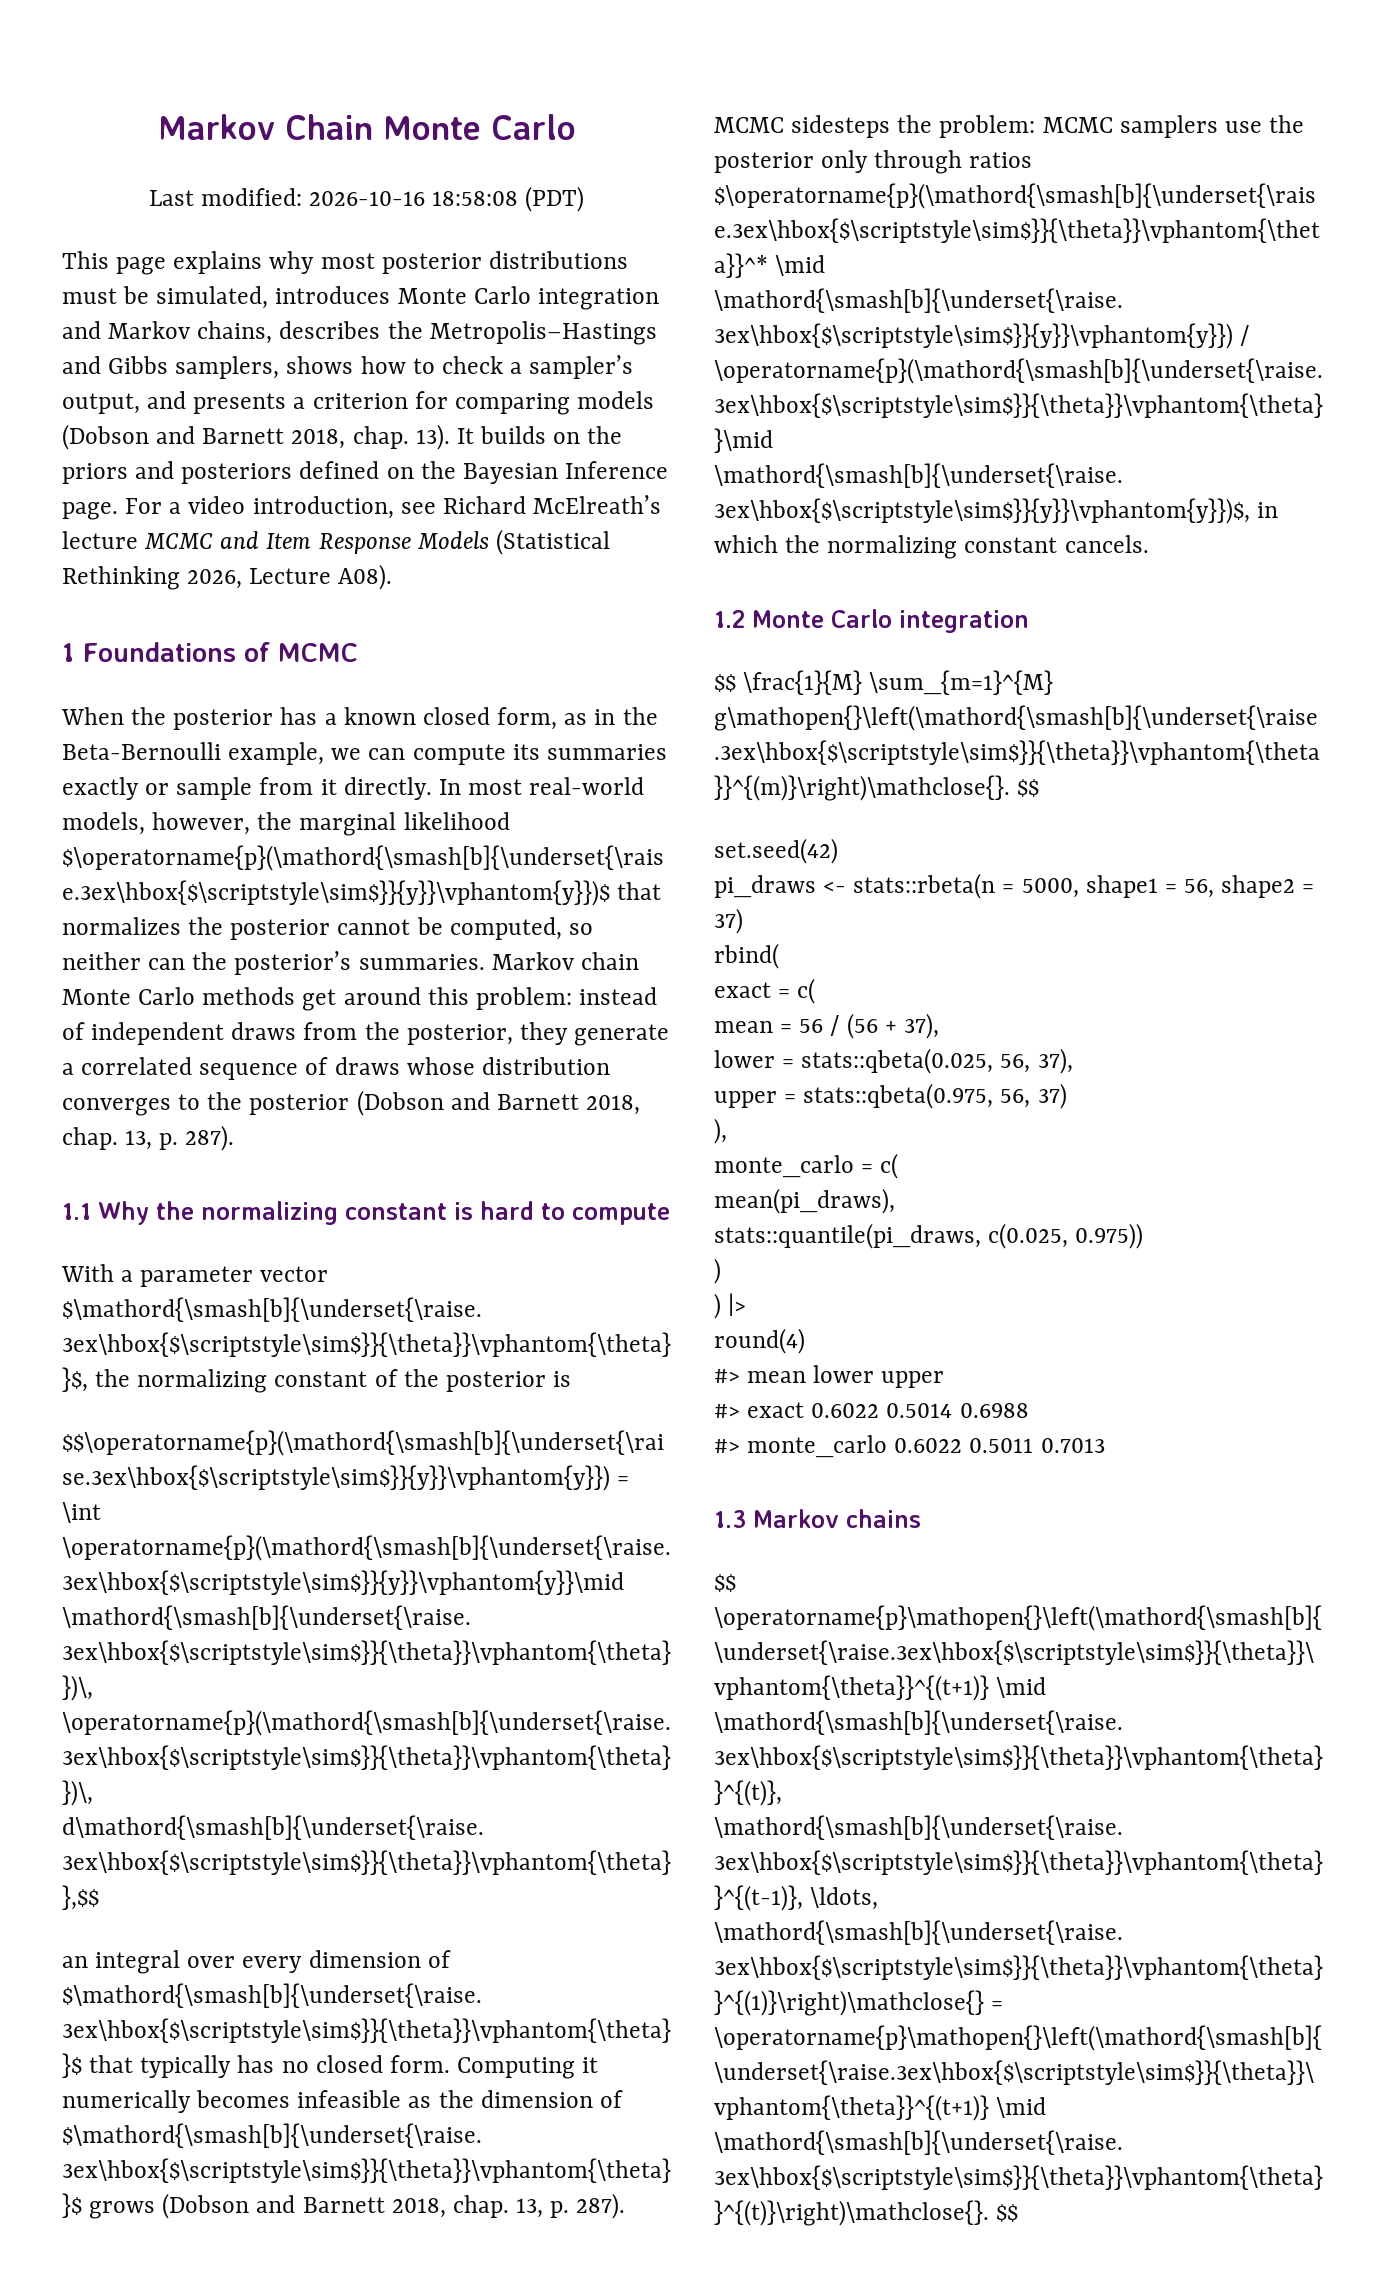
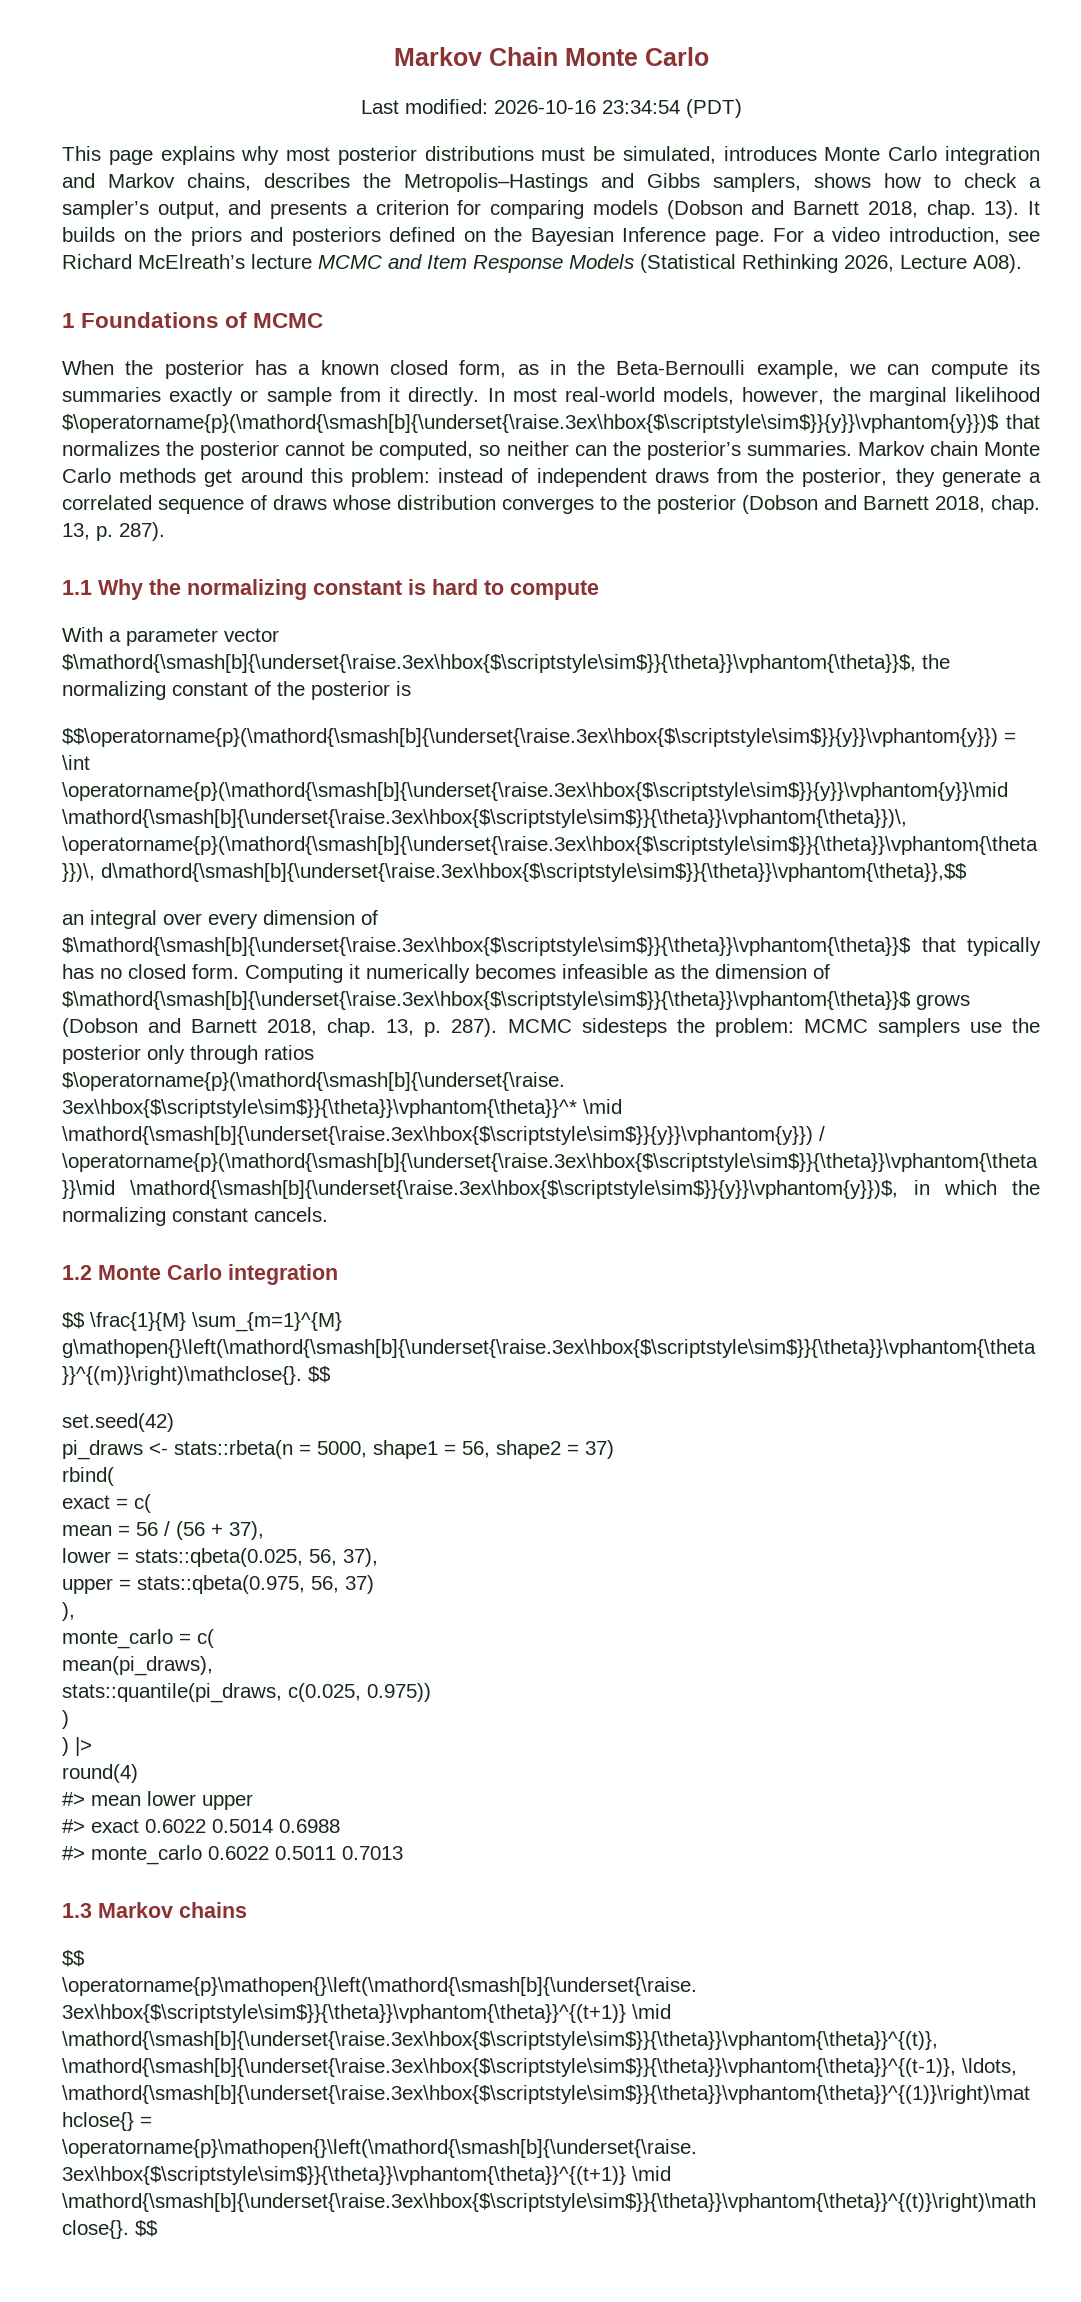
- Last modified: 2026-10-16 18:58:08 (PDT)
+ Last modified: 2026-10-16 23:34:54 (PDT)

